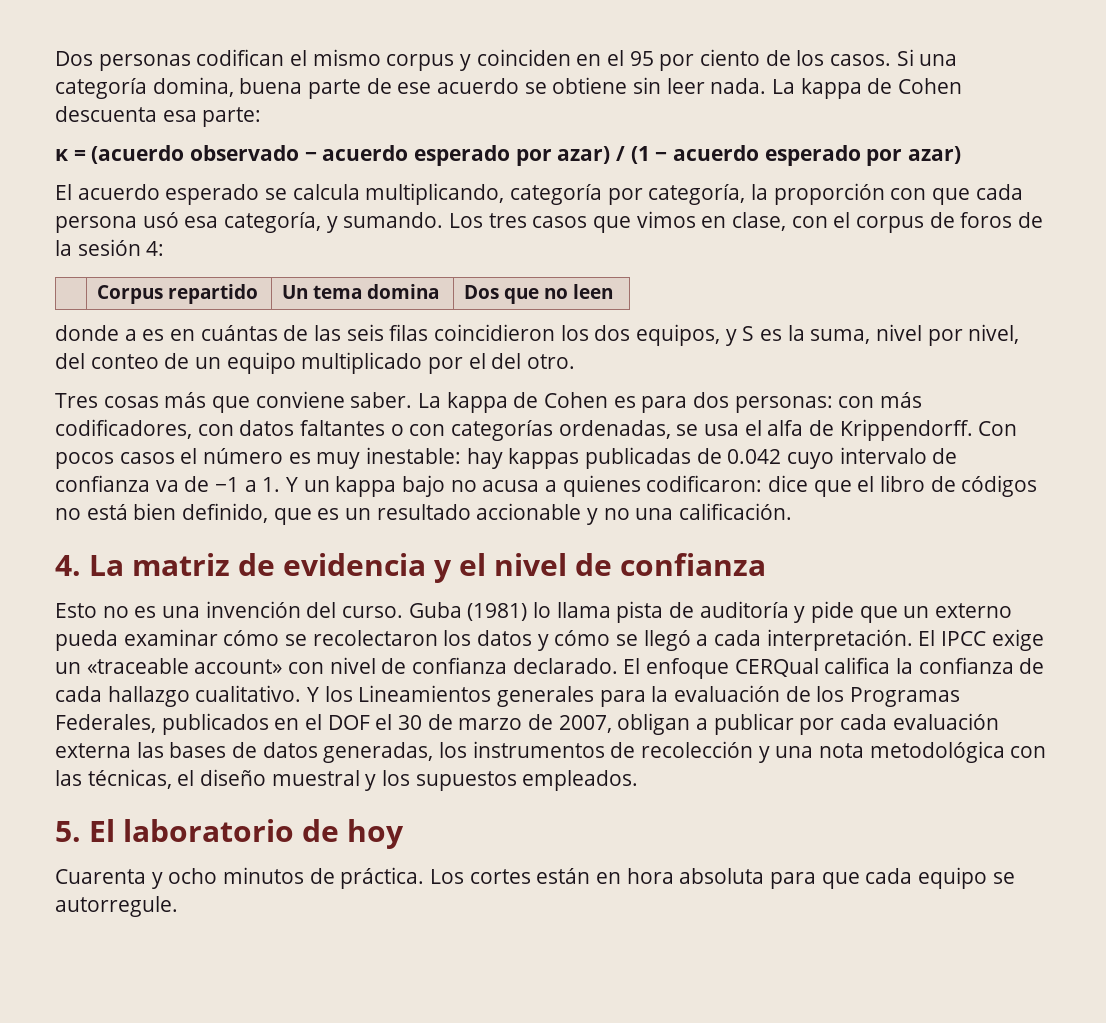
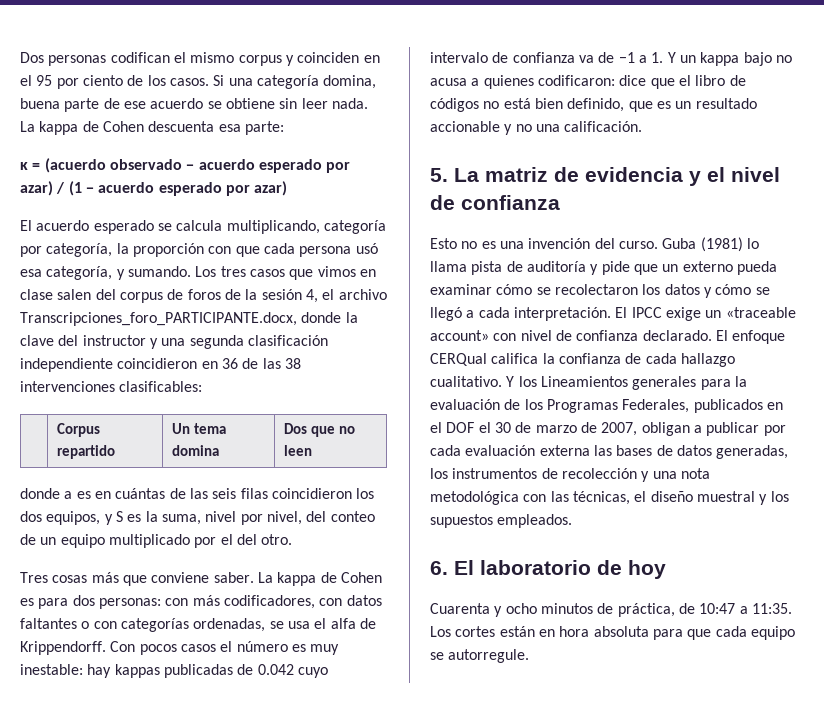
- Los tres casos que vimos en clase, con el corpus de foros de la sesión 4:
+ Los tres casos que vimos en clase salen del corpus de foros de la sesión 4, el archivo Transcripciones_foro_PARTICIPANTE.docx, donde la clave del instructor y una segunda clasificación independiente coincidieron en 36 de las 38 intervenciones clasificables:
- 4. La matriz de evidencia y el nivel de confianza
+ 5. La matriz de evidencia y el nivel de confianza
- 5. El laboratorio de hoy
+ 6. El laboratorio de hoy
- Cuarenta y ocho minutos de práctica.
+ Cuarenta y ocho minutos de práctica, de 10:47 a 11:35.

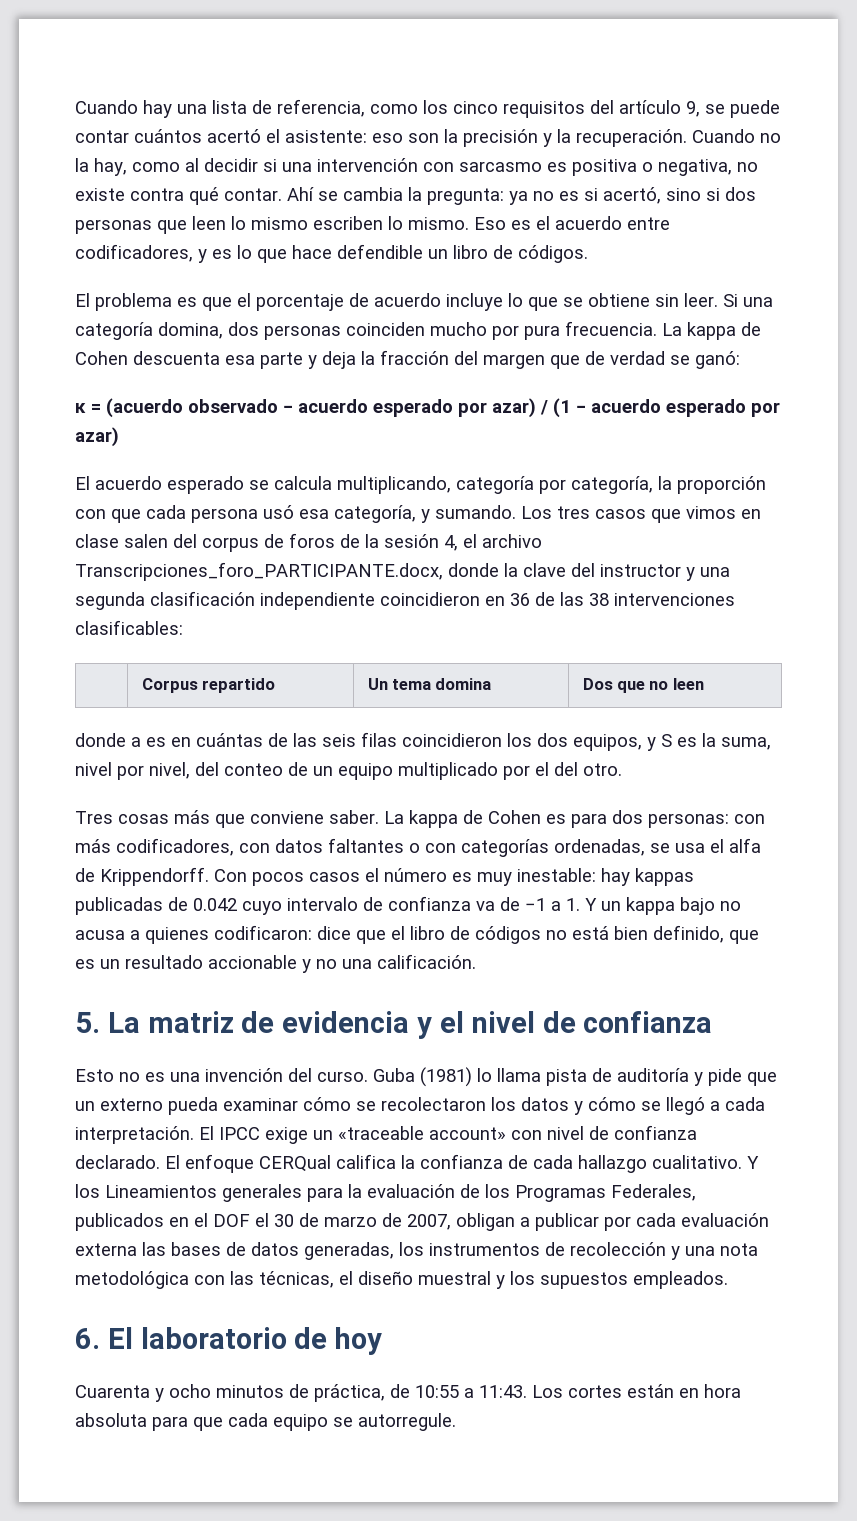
- Dos personas codifican el mismo corpus y coinciden en el 95 por ciento de los casos. Si una categoría domina, buena parte de ese acuerdo se obtiene sin leer nada.
+ Cuando hay una lista de referencia, como los cinco requisitos del artículo 9, se puede contar cuántos acertó el asistente: eso son la precisión y la recuperación. Cuando no la hay, como al decidir si una intervención con sarcasmo es positiva o negativa, no existe contra qué contar. Ahí se cambia la pregunta: ya no es si acertó, sino si dos personas que leen lo mismo escriben lo mismo. Eso es el acuerdo entre codificadores, y es lo que hace defendible un libro de códigos.
+ El problema es que el porcentaje de acuerdo incluye lo que se obtiene sin leer. Si una categoría domina, dos personas coinciden mucho por pura frecuencia.
- La kappa de Cohen descuenta esa parte:
+ La kappa de Cohen descuenta esa parte y deja la fracción del margen que de verdad se ganó:
- Cuarenta y ocho minutos de práctica, de 10:47 a 11:35.
+ Cuarenta y ocho minutos de práctica, de 10:55 a 11:43.

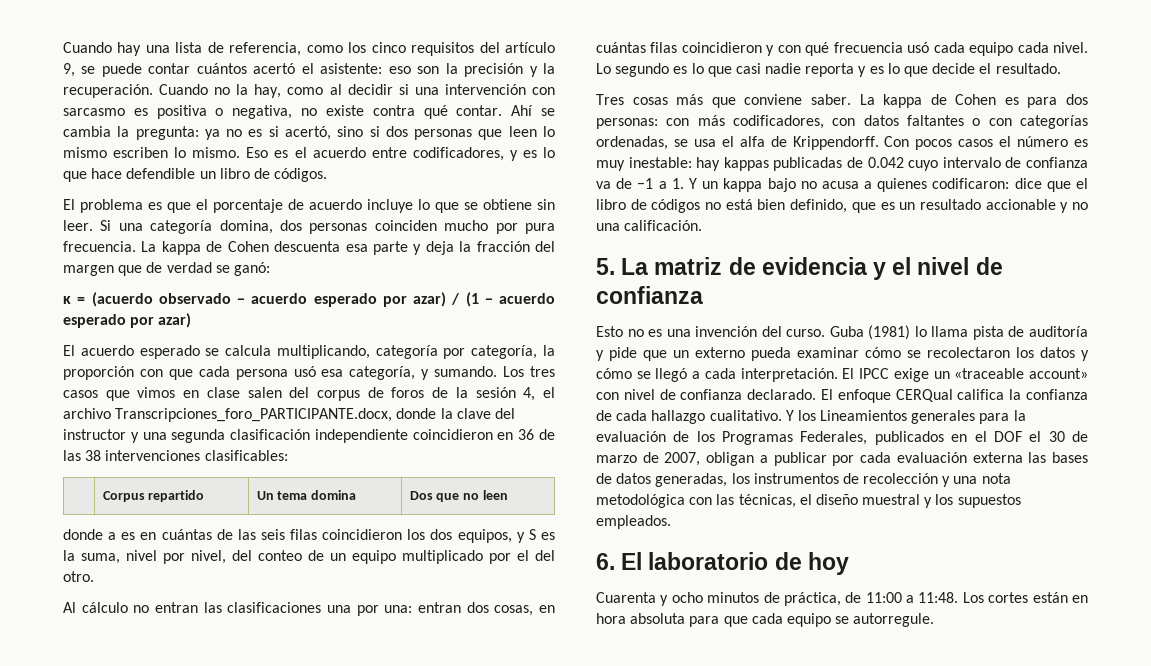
+ Al cálculo no entran las clasificaciones una por una: entran dos cosas, en cuántas filas coincidieron y con qué frecuencia usó cada equipo cada nivel. Lo segundo es lo que casi nadie reporta y es lo que decide el resultado.
- Cuarenta y ocho minutos de práctica, de 10:55 a 11:43.
+ Cuarenta y ocho minutos de práctica, de 11:00 a 11:48.

